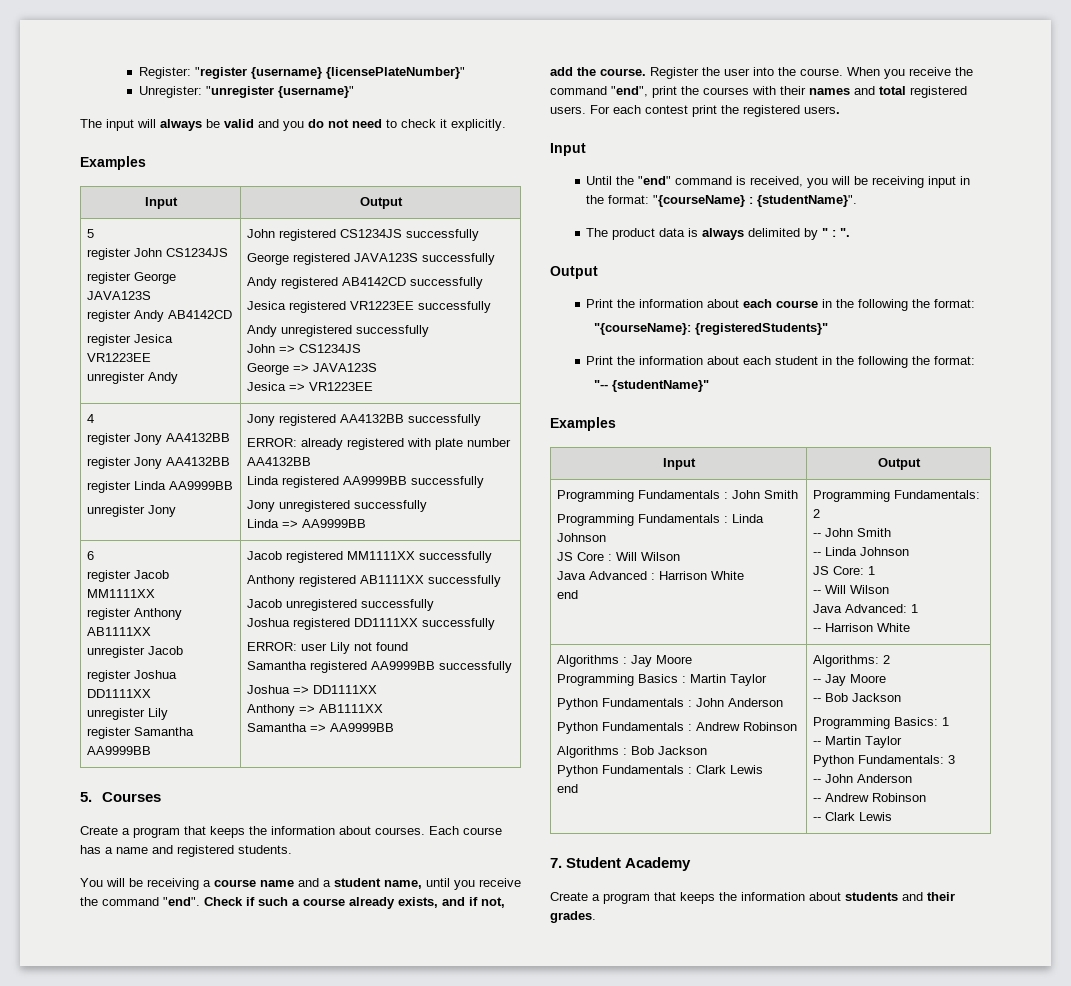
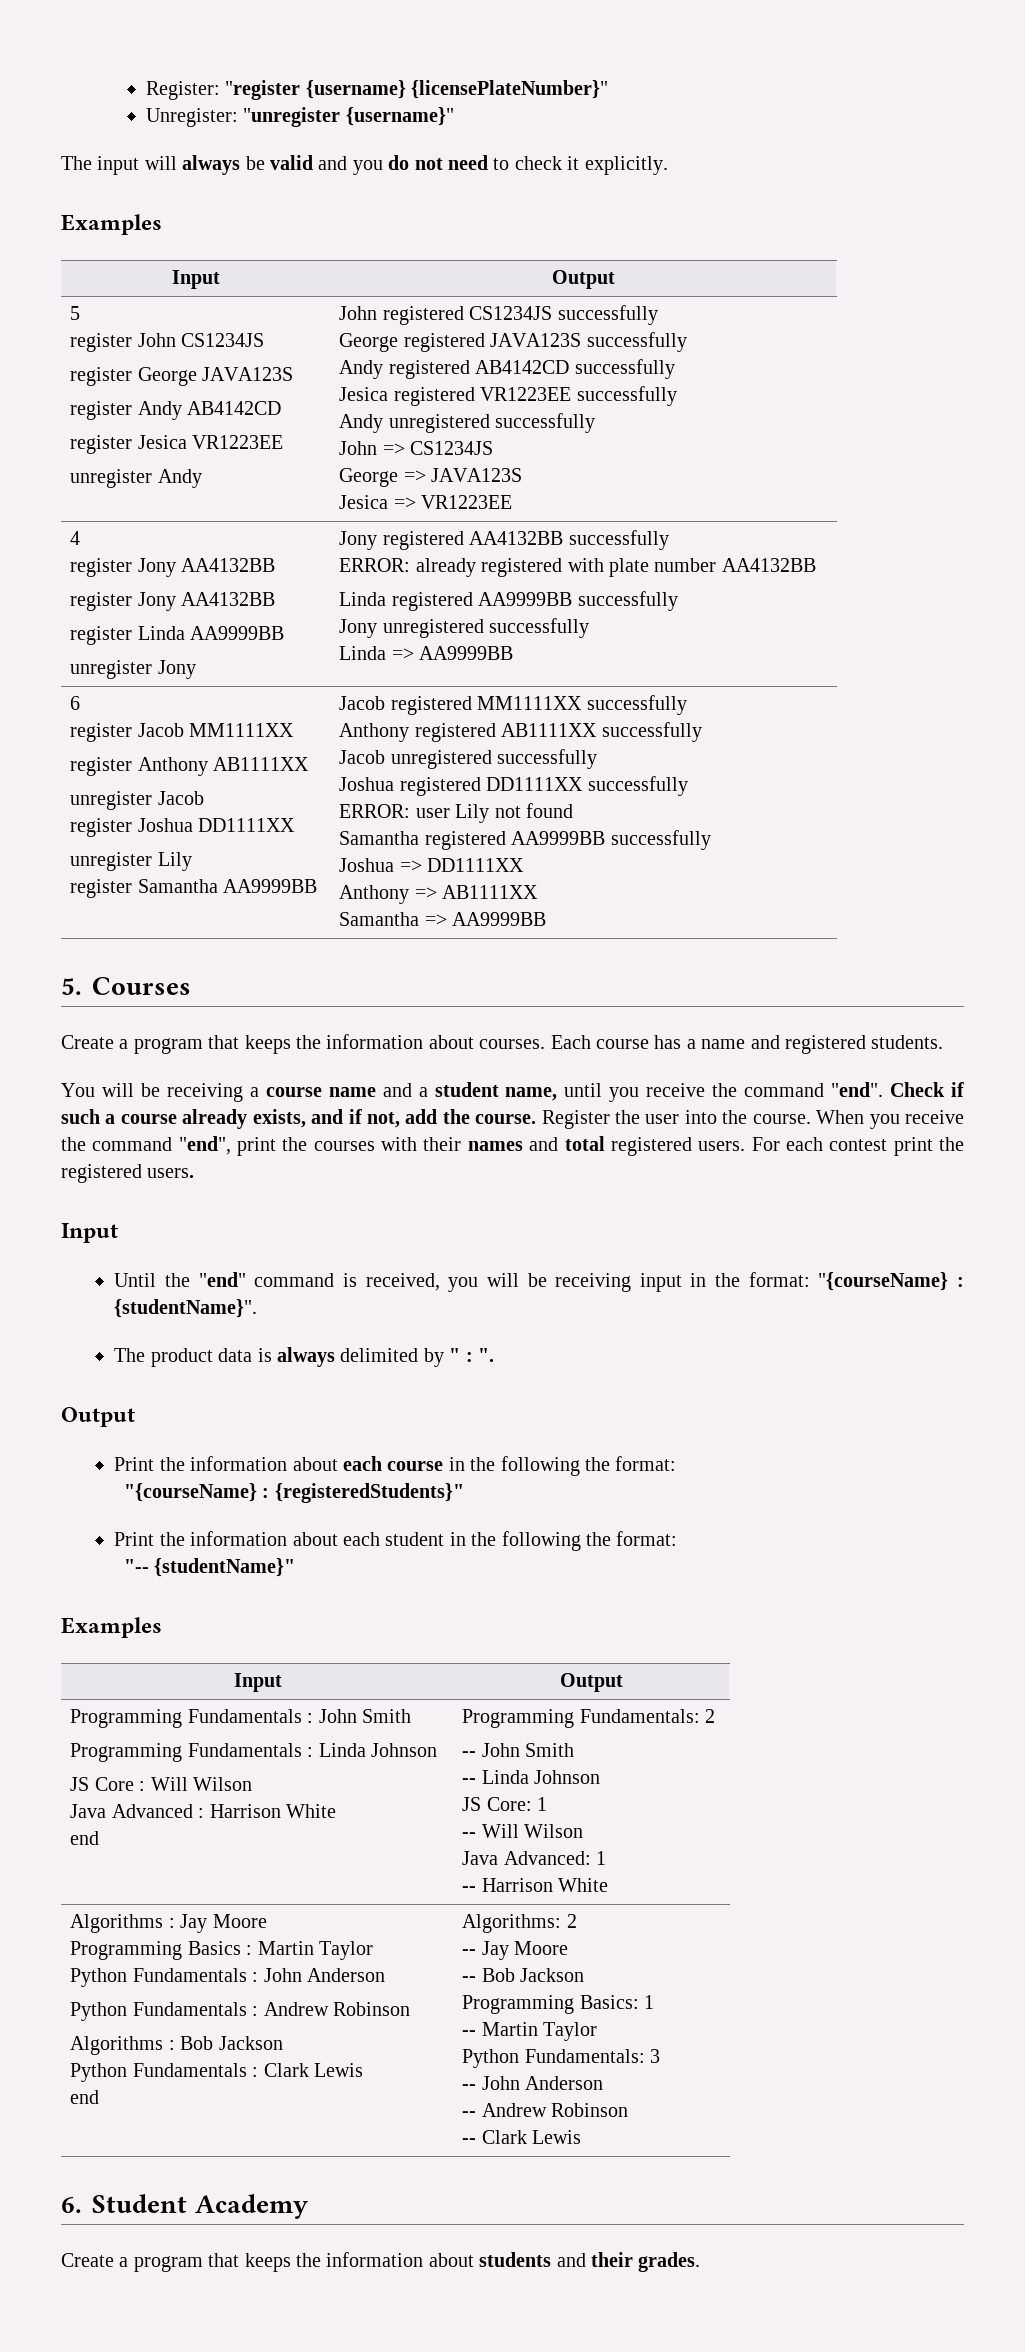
- "{courseName}: {registeredStudents}"
+ "{courseName} : {registeredStudents}"
- 7. Student Academy
+ 6. Student Academy

